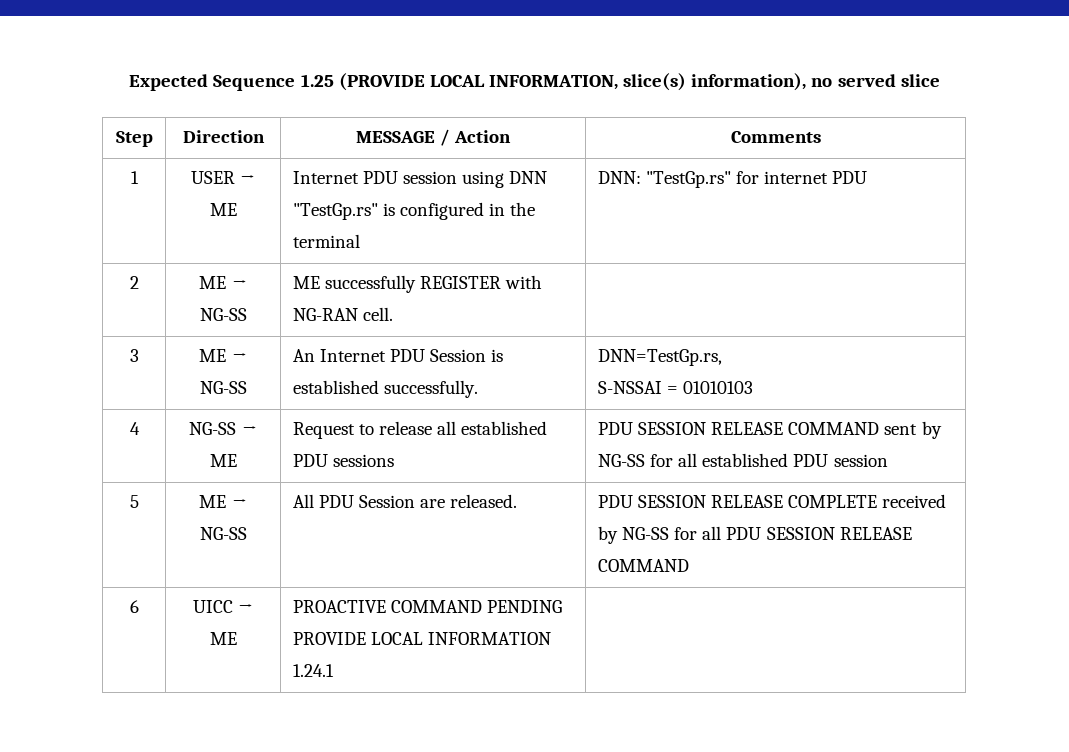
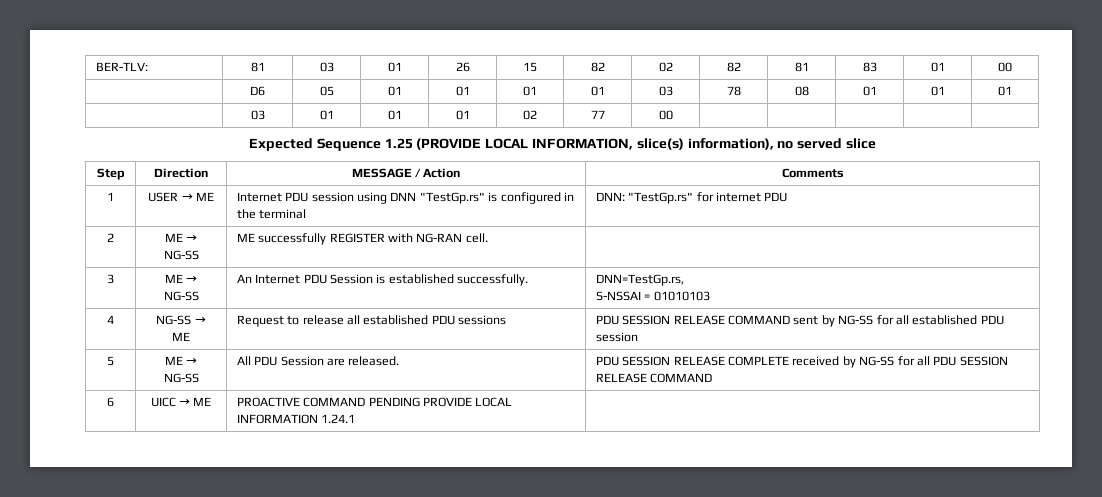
+ BER-TLV: | 81 | 03 | 01 | 26 | 15 | 82 | 02 | 82 | 81 | 83 | 01 | 00
+ | D6 | 05 | 01 | 01 | 01 | 01 | 03 | 78 | 08 | 01 | 01 | 01
+ | 03 | 01 | 01 | 01 | 02 | 77 | 00 | | | | |

